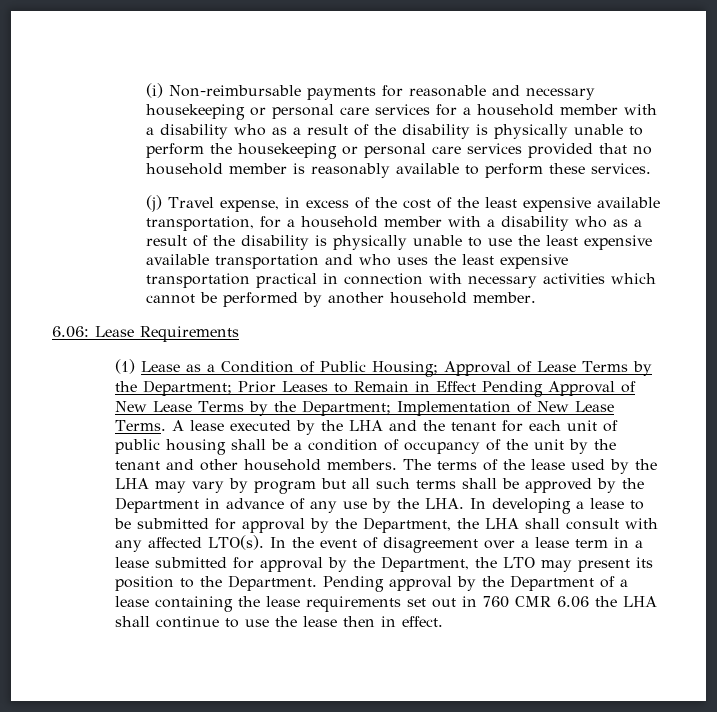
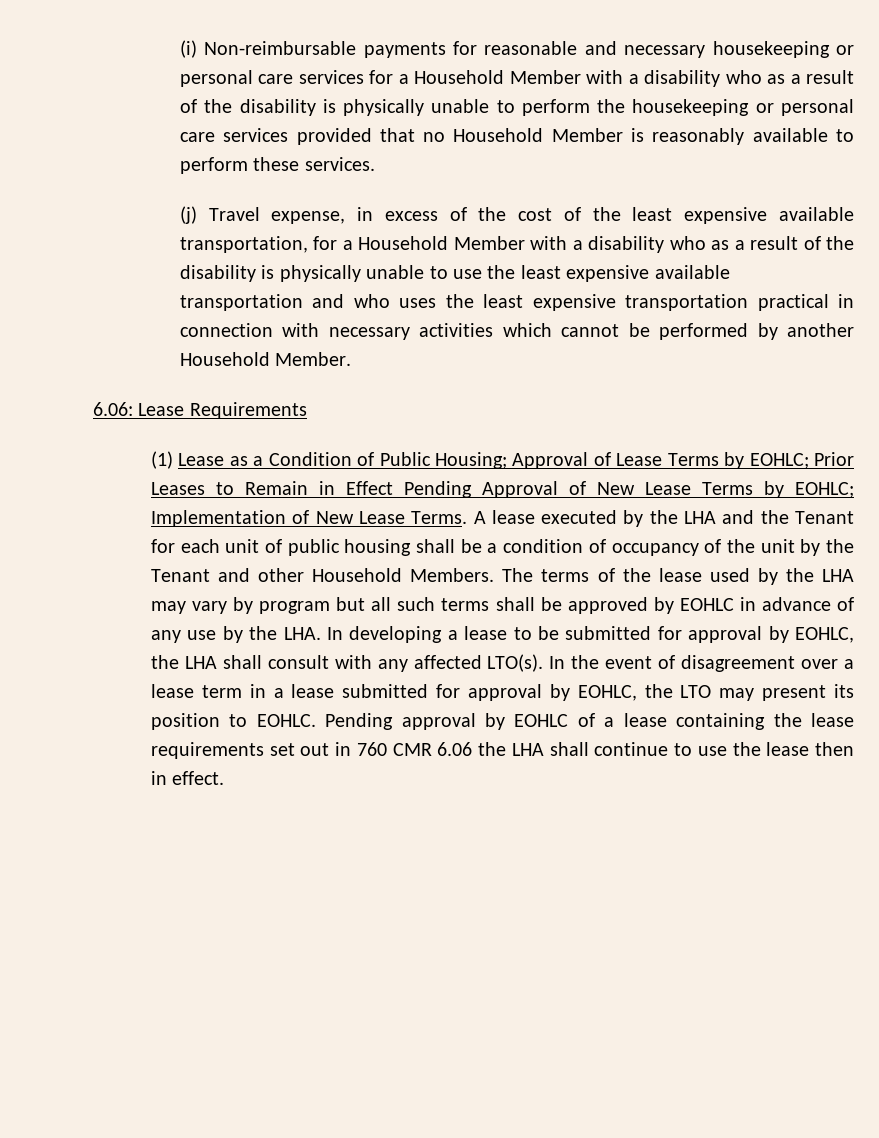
- (i) Non-reimbursable payments for reasonable and necessary housekeeping or personal care services for a household member with a disability who as a result of the disability is physically unable to perform the housekeeping or personal care services provided that no household member is reasonably available to perform these services.
+ (i) Non-reimbursable payments for reasonable and necessary housekeeping or personal care services for a Household Member with a disability who as a result of the disability is physically unable to perform the housekeeping or personal care services provided that no Household Member is reasonably available to perform these services.
- (j) Travel expense, in excess of the cost of the least expensive available transportation, for a household member with a disability who as a result of the disability is physically unable to use the least expensive available transportation and who uses the least expensive transportation practical in connection with necessary activities which cannot be performed by another household member.
+ (j) Travel expense, in excess of the cost of the least expensive available transportation, for a Household Member with a disability who as a result of the disability is physically unable to use the least expensive available transportation and who uses the least expensive transportation practical in connection with necessary activities which cannot be performed by another Household Member.
- (1) Lease as a Condition of Public Housing; Approval of Lease Terms by the Department; Prior Leases to Remain in Effect Pending Approval of New Lease Terms by the Department; Implementation of New Lease Terms.
+ (1) Lease as a Condition of Public Housing; Approval of Lease Terms by EOHLC; Prior Leases to Remain in Effect Pending Approval of New Lease Terms by EOHLC; Implementation of New Lease Terms.
- A lease executed by the LHA and the tenant for each unit of public housing shall be a condition of occupancy of the unit by the tenant and other household members.
+ A lease executed by the LHA and the Tenant for each unit of public housing shall be a condition of occupancy of the unit by the Tenant and other Household Members.
- The terms of the lease used by the LHA may vary by program but all such terms shall be approved by the Department in advance of any use by the LHA. In developing a lease to be submitted for approval by the Department, the LHA shall consult with any affected LTO(s).
+ The terms of the lease used by the LHA may vary by program but all such terms shall be approved by EOHLC in advance of any use by the LHA. In developing a lease to be submitted for approval by EOHLC, the LHA shall consult with any affected LTO(s).
- In the event of disagreement over a lease term in a lease submitted for approval by the Department, the LTO may present its position to the Department.
+ In the event of disagreement over a lease term in a lease submitted for approval by EOHLC, the LTO may present its position to EOHLC.
- Pending approval by the Department of a lease containing the lease requirements set out in 760 CMR 6.06 the LHA shall continue to use the lease then in effect.
+ Pending approval by EOHLC of a lease containing the lease requirements set out in 760 CMR 6.06 the LHA shall continue to use the lease then in effect.

